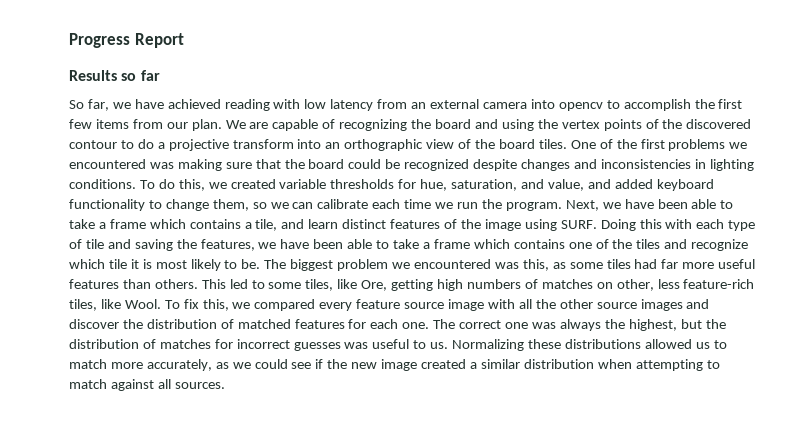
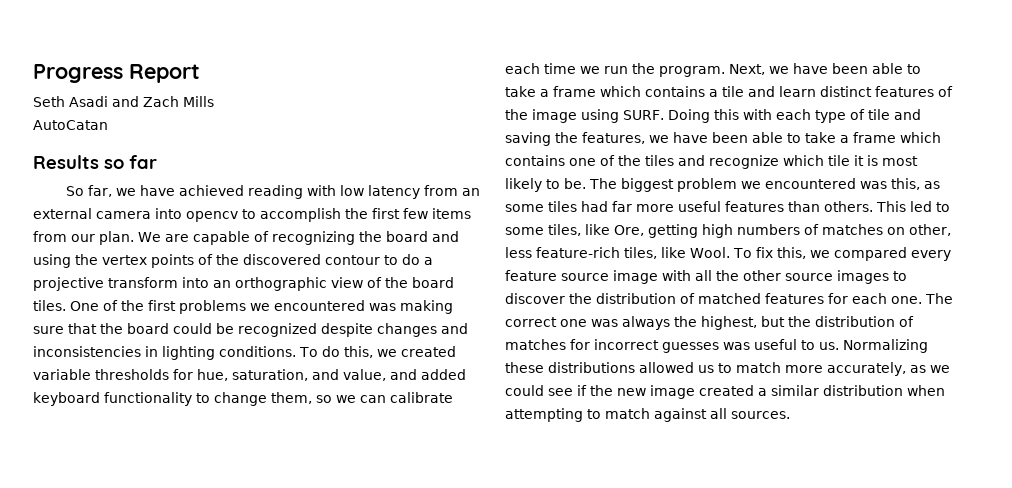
+ Seth Asadi and Zach Mills
+ AutoCatan
- Next, we have been able to take a frame which contains a tile, and learn distinct features of the image using SURF.
+ Next, we have been able to take a frame which contains a tile and learn distinct features of the image using SURF.
- To fix this, we compared every feature source image with all the other source images and discover the distribution of matched features for each one.
+ To fix this, we compared every feature source image with all the other source images to discover the distribution of matched features for each one.

